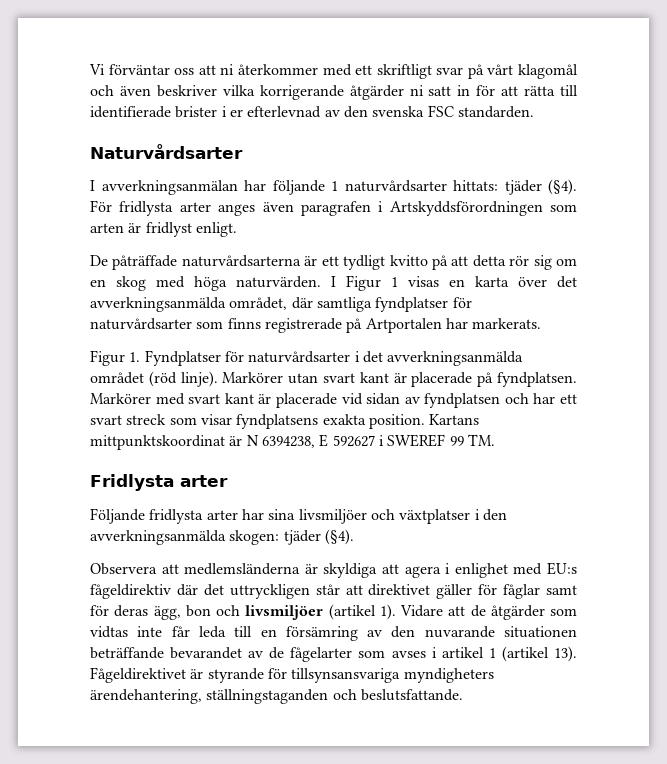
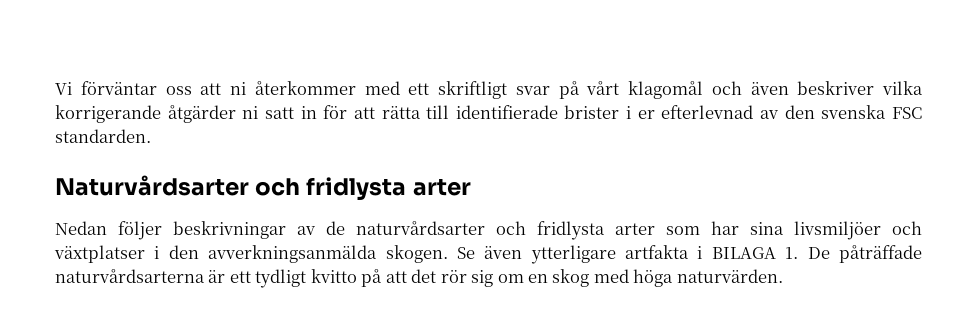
- Naturvårdsarter
- I avverkningsanmälan har följande 1 naturvårdsarter hittats: tjäder (§4). För fridlysta arter anges även paragrafen i Artskyddsförordningen som arten är fridlyst enligt.
- De påträffade naturvårdsarterna är ett tydligt kvitto på att detta rör sig om en skog med höga naturvärden. I Figur 1 visas en karta över det avverkningsanmälda området, där samtliga fyndplatser för naturvårdsarter som finns registrerade på Artportalen har markerats.
- Figur 1. Fyndplatser för naturvårdsarter i det avverkningsanmälda området (röd linje). Markörer utan svart kant är placerade på fyndplatsen. Markörer med svart kant är placerade vid sidan av fyndplatsen och har ett svart streck som visar fyndplatsens exakta position. Kartans mittpunktskoordinat är N 6394238, E 592627 i SWEREF 99 TM.
- Fridlysta arter
- Följande fridlysta arter har sina livsmiljöer och växtplatser i den avverkningsanmälda skogen: tjäder (§4).
- Observera att medlemsländerna är skyldiga att agera i enlighet med EU:s fågeldirektiv där det uttryckligen står att direktivet gäller för fåglar samt för deras ägg, bon och livsmiljöer (artikel 1). Vidare att de åtgärder som vidtas inte får leda till en försämring av den nuvarande situationen beträffande bevarandet av de fågelarter som avses i artikel 1 (artikel 13). Fågeldirektivet är styrande för tillsynsansvariga myndigheters ärendehantering, ställningstaganden och beslutsfattande.
+ Naturvårdsarter och fridlysta arter
+ Nedan följer beskrivningar av de naturvårdsarter och fridlysta arter som har sina livsmiljöer och växtplatser i den avverkningsanmälda skogen. Se även ytterligare artfakta i BILAGA 1. De påträffade naturvårdsarterna är ett tydligt kvitto på att det rör sig om en skog med höga naturvärden.

